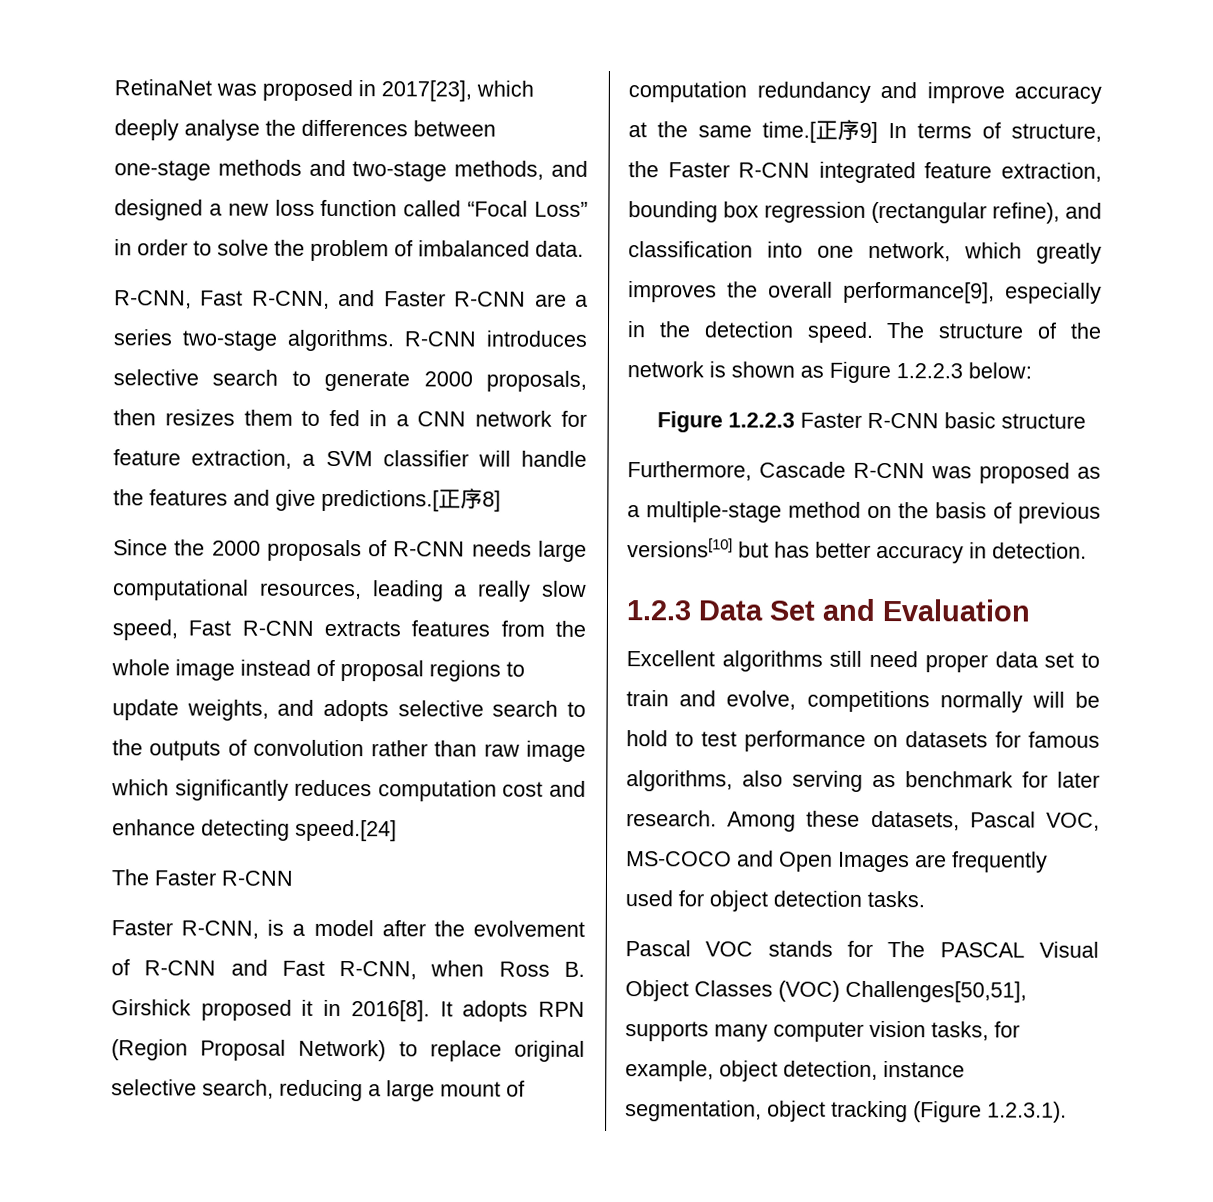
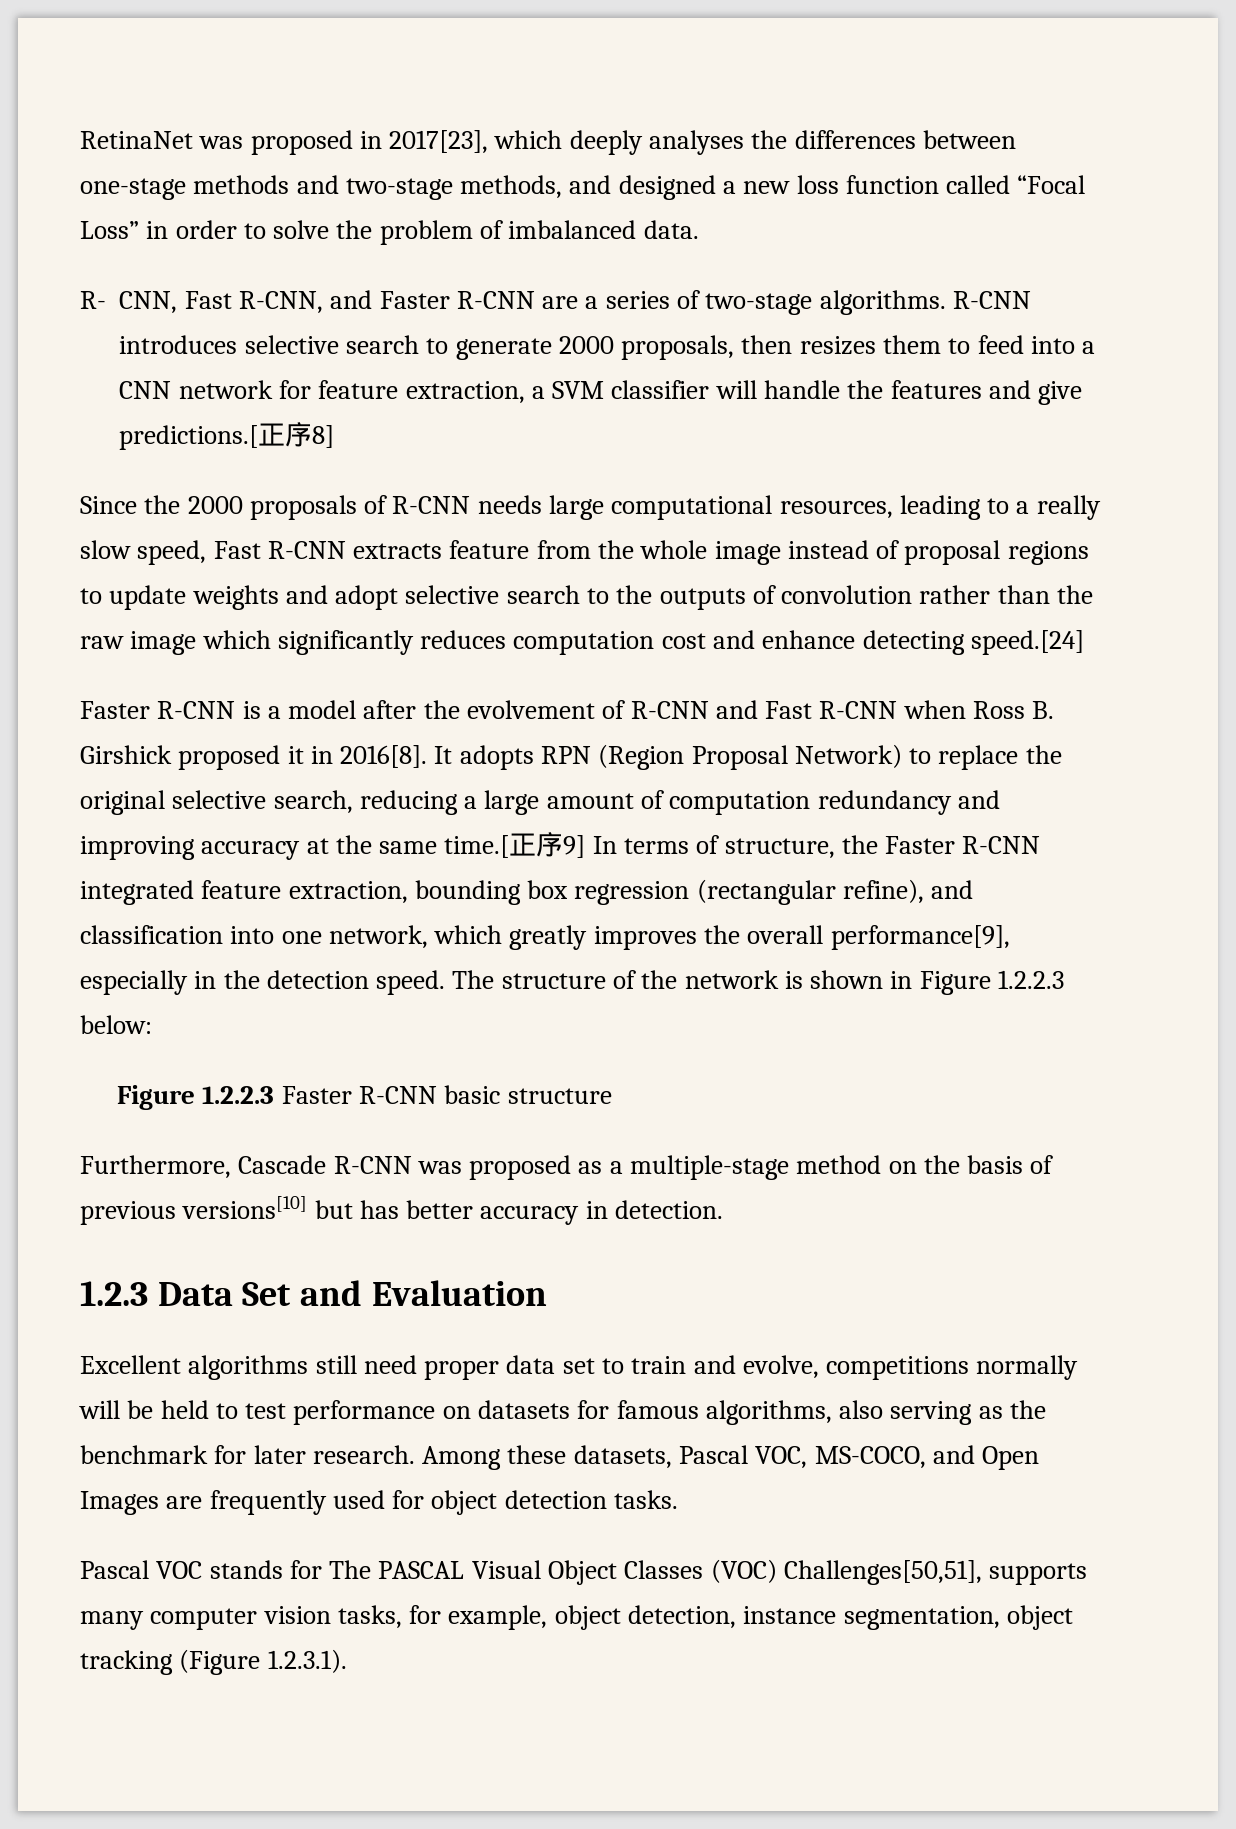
- RetinaNet was proposed in 2017[23], which deeply analyse the differences between one-stage methods and two-stage methods, and designed a new loss function called “Focal Loss” in order to solve the problem of imbalanced data.
+ RetinaNet was proposed in 2017[23], which deeply analyses the differences between one-stage methods and two-stage methods, and designed a new loss function called “Focal Loss” in order to solve the problem of imbalanced data.
- R-CNN, Fast R-CNN, and Faster R-CNN are a series two-stage algorithms.
+ R- CNN, Fast R-CNN, and Faster R-CNN are a series of two-stage algorithms.
- R-CNN introduces selective search to generate 2000 proposals, then resizes them to fed in a CNN network for feature extraction, a SVM classifier will handle the features and give predictions.[正序8]
+ R-CNN introduces selective search to generate 2000 proposals, then resizes them to feed into a CNN network for feature extraction, a SVM classifier will handle the features and give predictions.[正序8]
- Since the 2000 proposals of R-CNN needs large computational resources, leading a really slow speed, Fast R-CNN extracts features from the whole image instead of proposal regions to update weights, and adopts selective search to the outputs of convolution rather than raw image which significantly reduces computation cost and enhance detecting speed.[24]
+ Since the 2000 proposals of R-CNN needs large computational resources, leading to a really slow speed, Fast R-CNN extracts feature from the whole image instead of proposal regions to update weights and adopt selective search to the outputs of convolution rather than the raw image which significantly reduces computation cost and enhance detecting speed.[24]
- The Faster R-CNN
- Faster R-CNN, is a model after the evolvement of R-CNN and Fast R-CNN, when Ross B. Girshick proposed it in 2016[8].
+ Faster R-CNN is a model after the evolvement of R-CNN and Fast R-CNN when Ross B. Girshick proposed it in 2016[8].
- It adopts RPN (Region Proposal Network) to replace original selective search, reducing a large mount of computation redundancy and improve accuracy at the same time.[正序9] In terms of structure, the Faster R-CNN integrated feature extraction, bounding box regression (rectangular refine), and classification into one network, which greatly improves the overall performance[9], especially in the detection speed.
+ It adopts RPN (Region Proposal Network) to replace the original selective search, reducing a large amount of computation redundancy and improving accuracy at the same time.[正序9] In terms of structure, the Faster R-CNN integrated feature extraction, bounding box regression (rectangular refine), and classification into one network, which greatly improves the overall performance[9], especially in the detection speed.
- The structure of the network is shown as Figure 1.2.2.3 below:
+ The structure of the network is shown in Figure 1.2.2.3 below:
- Excellent algorithms still need proper data set to train and evolve, competitions normally will be hold to test performance on datasets for famous algorithms, also serving as benchmark for later research.
+ Excellent algorithms still need proper data set to train and evolve, competitions normally will be held to test performance on datasets for famous algorithms, also serving as the benchmark for later research.
- Among these datasets, Pascal VOC, MS-COCO and Open Images are frequently used for object detection tasks.
+ Among these datasets, Pascal VOC, MS-COCO, and Open Images are frequently used for object detection tasks.

